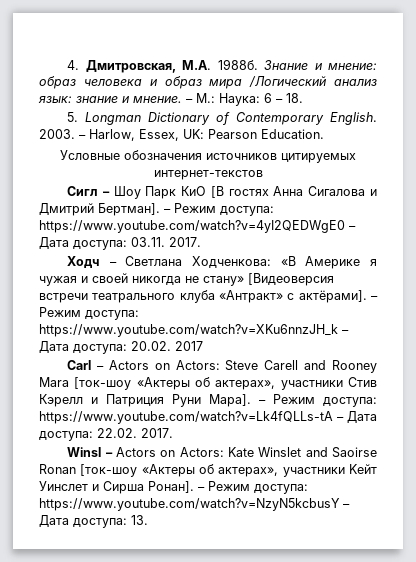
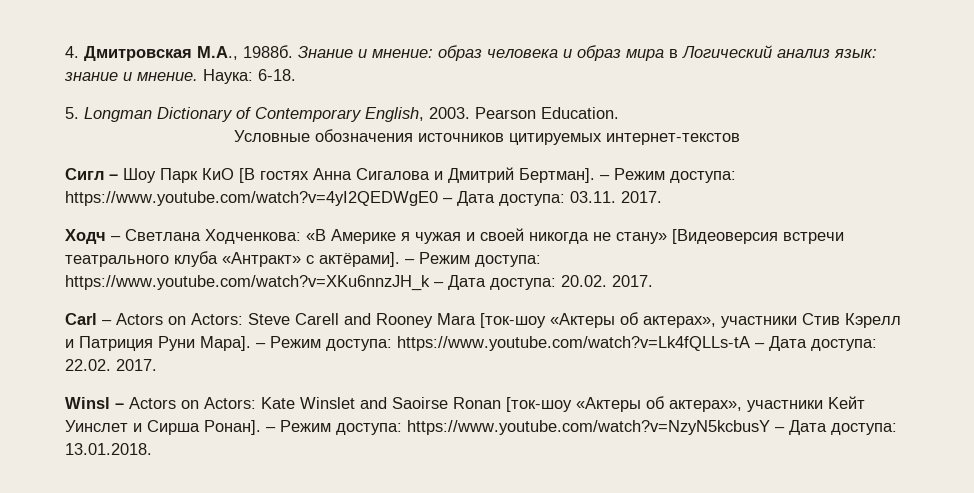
- 4. Дмитровская, М.А. 1988б.
+ 4. Дмитровская М.А., 1988б.
- Знание и мнение: образ человека и образ мира /Логический анализ язык: знание и мнение.
+ Знание и мнение: образ человека и образ мира в Логический анализ язык: знание и мнение.
- – М.: Наука: 6 – 18.
+ Наука: 6-18.
- 5. Longman Dictionary of Contemporary English. 2003. – Harlow, Essex, UK: Pearson Education.
+ 5. Longman Dictionary of Contemporary English, 2003. Pearson Education.
- – Режим доступа: https://www.youtube.com/watch?v=XKu6nnzJH_k – Дата доступа: 20.02. 2017
+ – Режим доступа: https://www.youtube.com/watch?v=XKu6nnzJH_k – Дата доступа: 20.02. 2017.
- – Режим доступа: https://www.youtube.com/watch?v=NzyN5kcbusY – Дата доступа: 13.
+ – Режим доступа: https://www.youtube.com/watch?v=NzyN5kcbusY – Дата доступа: 13.01.2018.

